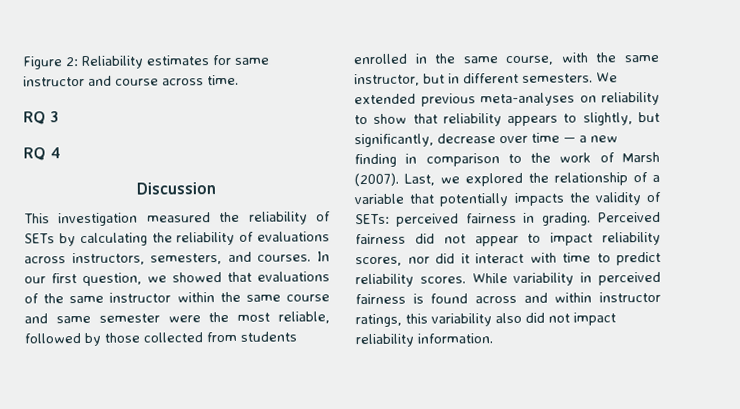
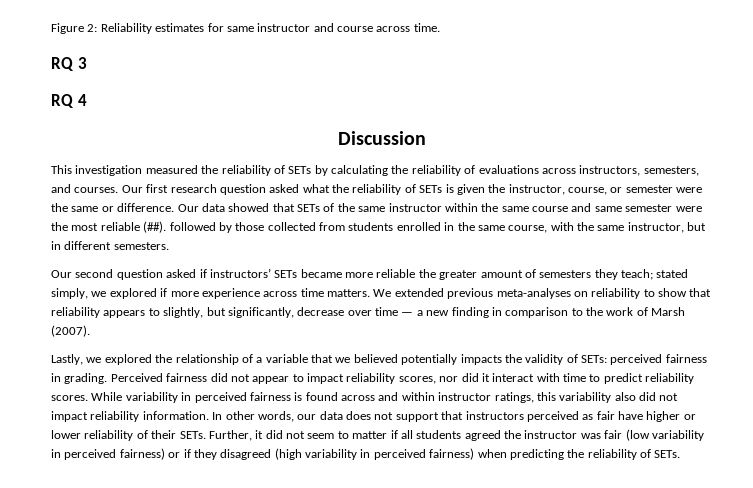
- In our first question, we showed that evaluations of the same instructor within the same course and same semester were the most reliable, followed by those collected from students enrolled in the same course, with the same instructor, but in different semesters.
+ Our first research question asked what the reliability of SETs is given the instructor, course, or semester were the same or difference. Our data showed that SETs of the same instructor within the same course and same semester were the most reliable (##). followed by those collected from students enrolled in the same course, with the same instructor, but in different semesters.
+ Our second question asked if instructors’ SETs became more reliable the greater amount of semesters they teach; stated simply, we explored if more experience across time matters.
- We extended previous meta-analyses on reliability to show that reliability appears to slightly, but significantly, decrease over time — a new finding in comparison to the work of Marsh (2007). Last, we explored the relationship of a variable that potentially impacts the validity of SETs: perceived fairness in grading.
+ We extended previous meta-analyses on reliability to show that reliability appears to slightly, but significantly, decrease over time — a new finding in comparison to the work of Marsh (2007).
+ Lastly, we explored the relationship of a variable that we believed potentially impacts the validity of SETs: perceived fairness in grading.
+ In other words, our data does not support that instructors perceived as fair have higher or lower reliability of their SETs. Further, it did not seem to matter if all students agreed the instructor was fair (low variability in perceived fairness) or if they disagreed (high variability in perceived fairness) when predicting the reliability of SETs.

